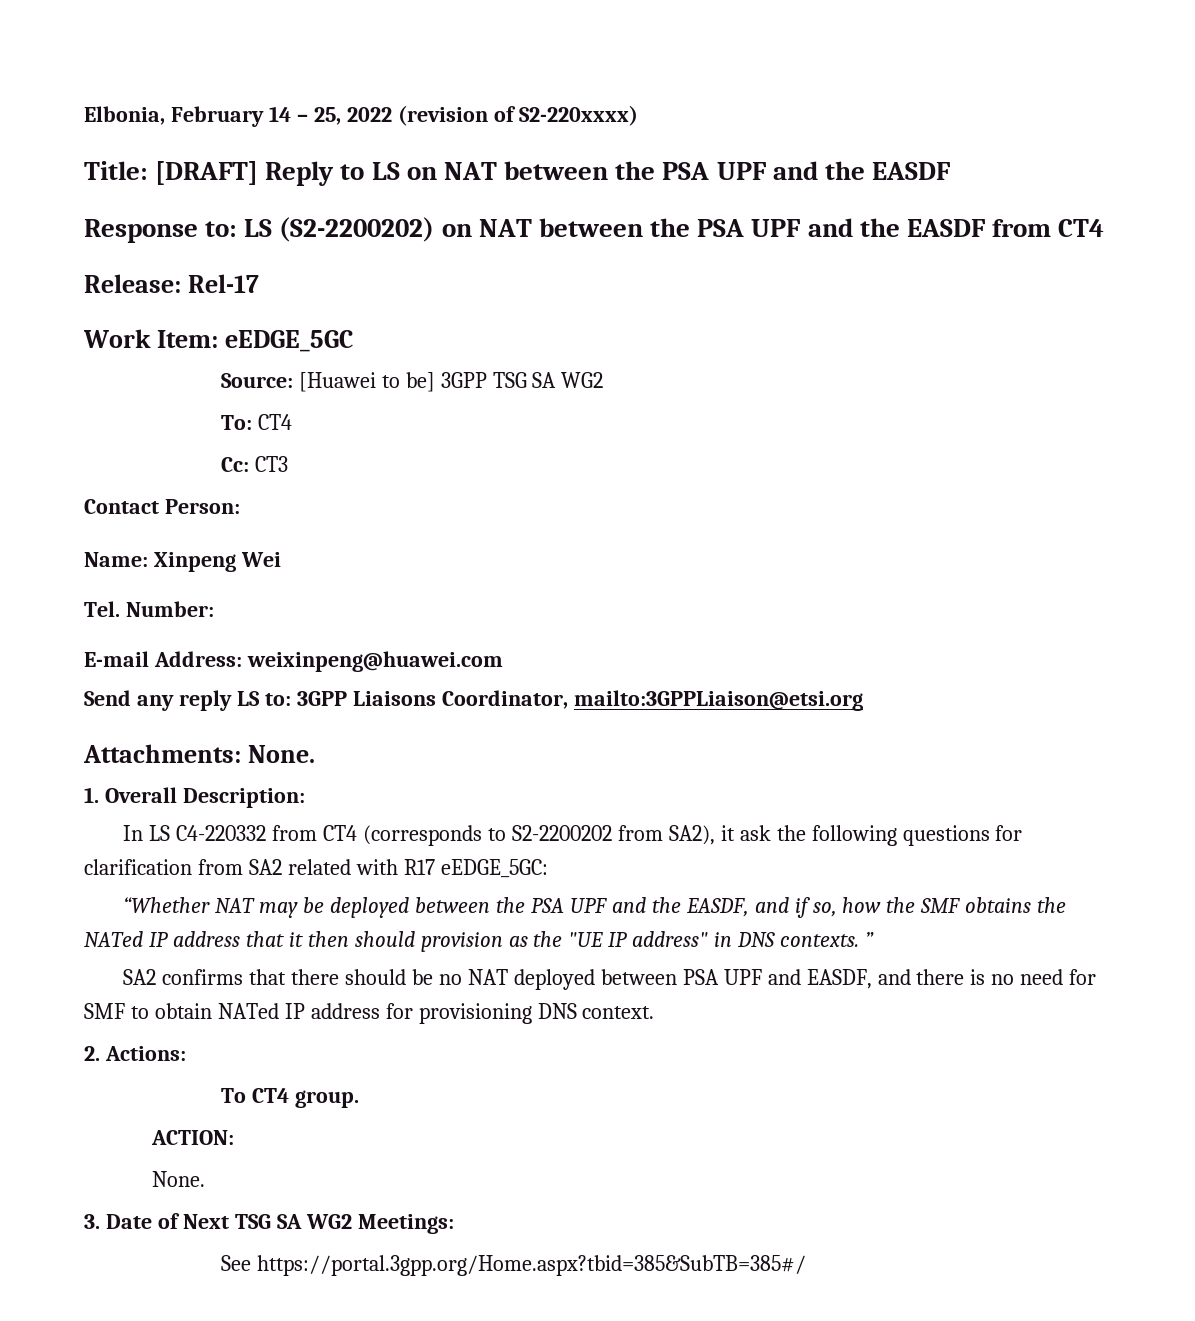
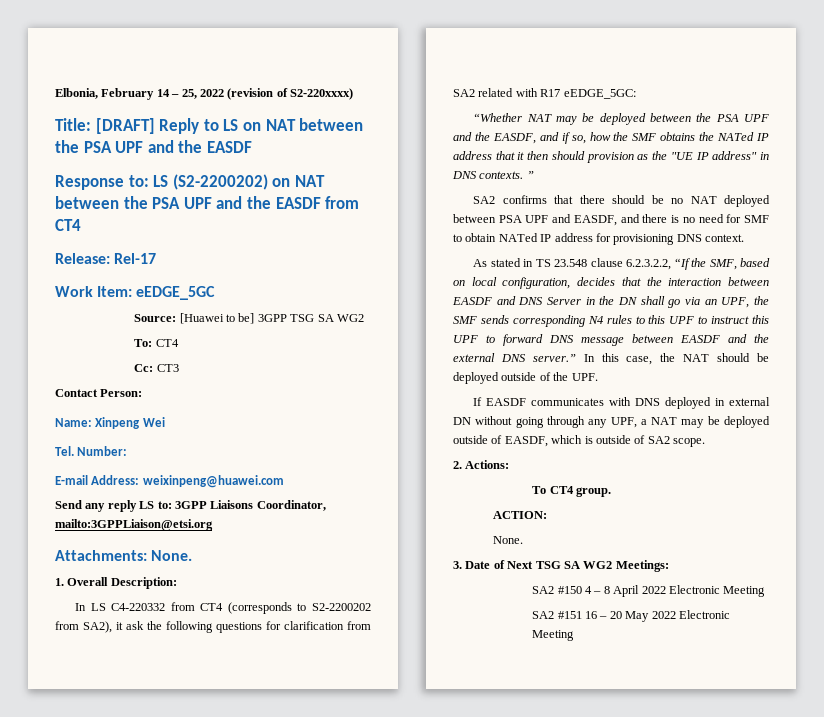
+ As stated in TS 23.548 clause 6.2.3.2.2, “If the SMF, based on local configuration, decides that the interaction between EASDF and DNS Server in the DN shall go via an UPF, the SMF sends corresponding N4 rules to this UPF to instruct this UPF to forward DNS message between EASDF and the external DNS server.” In this case, the NAT should be deployed outside of the UPF.
+ If EASDF communicates with DNS deployed in external DN without going through any UPF, a NAT may be deployed outside of EASDF, which is outside of SA2 scope.
- See https://portal.3gpp.org/Home.aspx?tbid=385&SubTB=385#/
+ SA2 #150 4 – 8 April 2022 Electronic Meeting
+ SA2 #151 16 – 20 May 2022 Electronic Meeting

